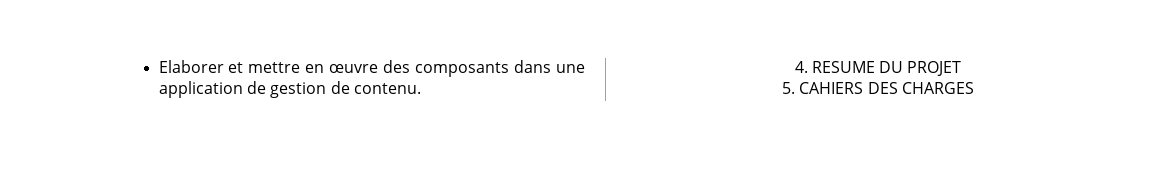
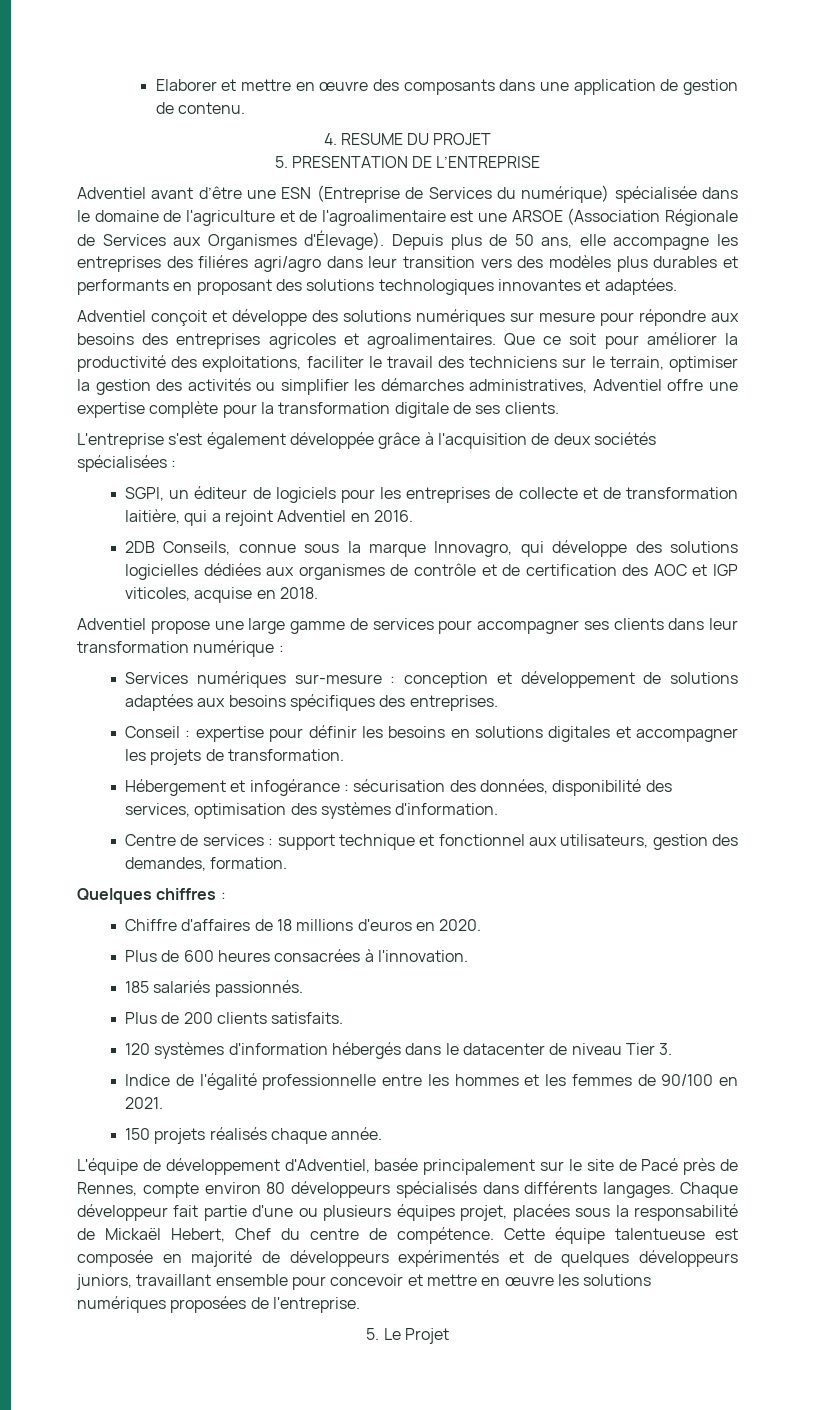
- 5. CAHIERS DES CHARGES
+ 5. PRESENTATION DE L’ENTREPRISE
+ Adventiel avant d’être une ESN (Entreprise de Services du numérique) spécialisée dans le domaine de l'agriculture et de l'agroalimentaire est une ARSOE (Association Régionale de Services aux Organismes d'Élevage). Depuis plus de 50 ans, elle accompagne les entreprises des filiéres agri/agro dans leur transition vers des modèles plus durables et performants en proposant des solutions technologiques innovantes et adaptées.
+ Adventiel conçoit et développe des solutions numériques sur mesure pour répondre aux besoins des entreprises agricoles et agroalimentaires. Que ce soit pour améliorer la productivité des exploitations, faciliter le travail des techniciens sur le terrain, optimiser la gestion des activités ou simplifier les démarches administratives, Adventiel offre une expertise complète pour la transformation digitale de ses clients.
+ L'entreprise s'est également développée grâce à l'acquisition de deux sociétés spécialisées :
+ SGPI, un éditeur de logiciels pour les entreprises de collecte et de transformation laitière, qui a rejoint Adventiel en 2016.
+ 2DB Conseils, connue sous la marque Innovagro, qui développe des solutions logicielles dédiées aux organismes de contrôle et de certification des AOC et IGP viticoles, acquise en 2018.
+ Adventiel propose une large gamme de services pour accompagner ses clients dans leur transformation numérique :
+ Services numériques sur-mesure : conception et développement de solutions adaptées aux besoins spécifiques des entreprises.
+ Conseil : expertise pour définir les besoins en solutions digitales et accompagner les projets de transformation.
+ Hébergement et infogérance : sécurisation des données, disponibilité des services, optimisation des systèmes d'information.
+ Centre de services : support technique et fonctionnel aux utilisateurs, gestion des demandes, formation.
+ Quelques chiffres :
+ Chiffre d'affaires de 18 millions d'euros en 2020.
+ Plus de 600 heures consacrées à l'innovation.
+ 185 salariés passionnés.
+ Plus de 200 clients satisfaits.
+ 120 systèmes d'information hébergés dans le datacenter de niveau Tier 3.
+ Indice de l'égalité professionnelle entre les hommes et les femmes de 90/100 en 2021.
+ 150 projets réalisés chaque année.
+ L'équipe de développement d'Adventiel, basée principalement sur le site de Pacé près de Rennes, compte environ 80 développeurs spécialisés dans différents langages. Chaque développeur fait partie d'une ou plusieurs équipes projet, placées sous la responsabilité de Mickaël Hebert, Chef du centre de compétence. Cette équipe talentueuse est composée en majorité de développeurs expérimentés et de quelques développeurs juniors, travaillant ensemble pour concevoir et mettre en œuvre les solutions numériques proposées de l'entreprise.
+ 5. Le Projet

